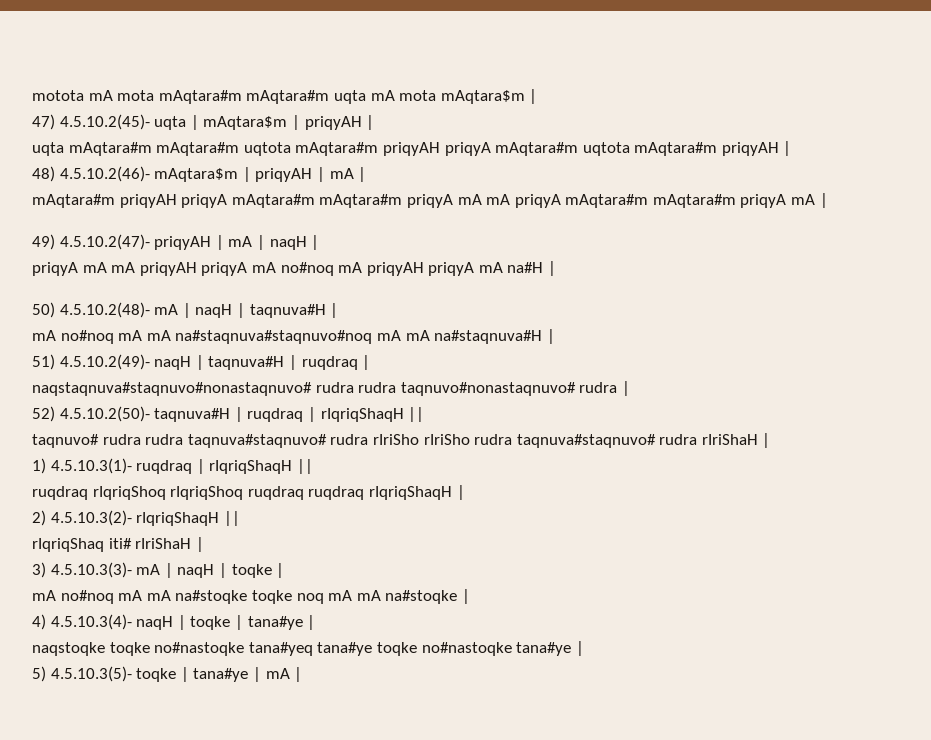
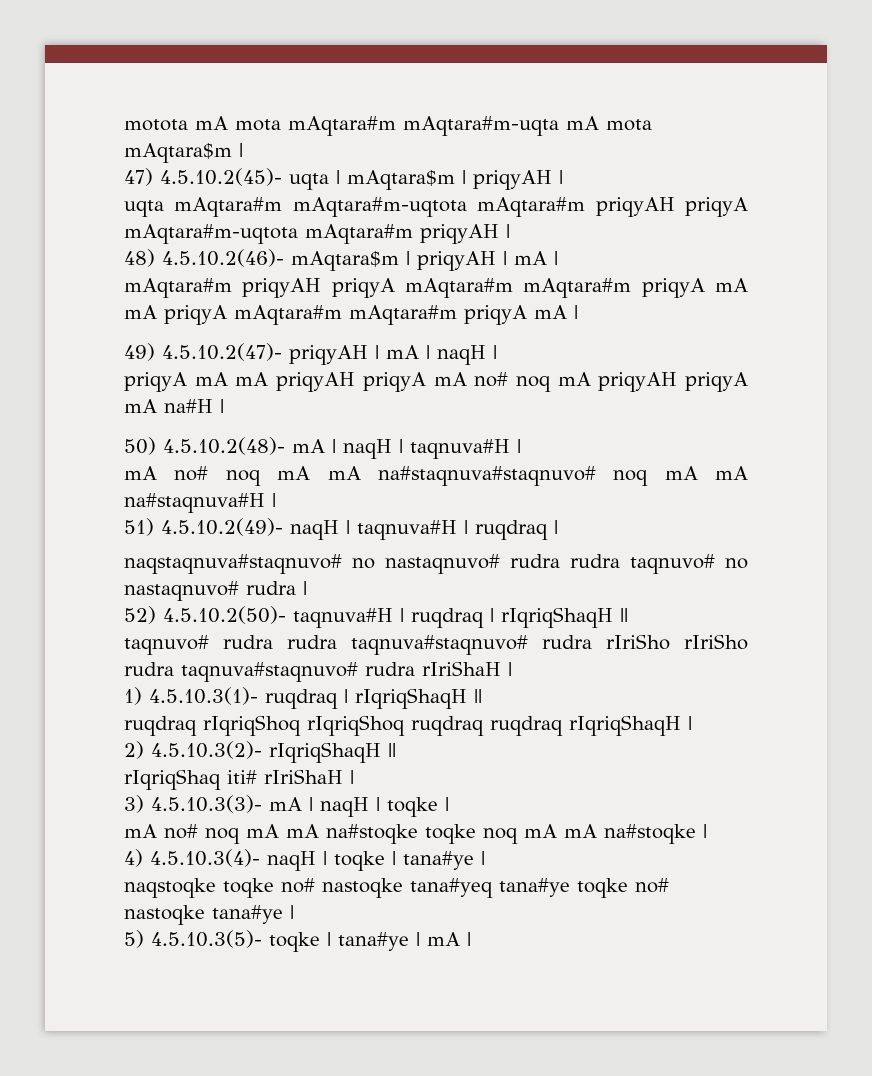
- motota mA mota mAqtara#m mAqtara#m uqta mA mota mAqtara$m |
+ motota mA mota mAqtara#m mAqtara#m-uqta mA mota mAqtara$m |
- uqta mAqtara#m mAqtara#m uqtota mAqtara#m priqyAH priqyA mAqtara#m uqtota mAqtara#m priqyAH |
+ uqta mAqtara#m mAqtara#m-uqtota mAqtara#m priqyAH priqyA mAqtara#m-uqtota mAqtara#m priqyAH |
- priqyA mA mA priqyAH priqyA mA no#noq mA priqyAH priqyA mA na#H |
+ priqyA mA mA priqyAH priqyA mA no# noq mA priqyAH priqyA mA na#H |
- mA no#noq mA mA na#staqnuva#staqnuvo#noq mA mA na#staqnuva#H |
+ mA no# noq mA mA na#staqnuva#staqnuvo# noq mA mA na#staqnuva#H |
- naqstaqnuva#staqnuvo#nonastaqnuvo# rudra rudra taqnuvo#nonastaqnuvo# rudra |
+ naqstaqnuva#staqnuvo# no nastaqnuvo# rudra rudra taqnuvo# no nastaqnuvo# rudra |
- mA no#noq mA mA na#stoqke toqke noq mA mA na#stoqke |
+ mA no# noq mA mA na#stoqke toqke noq mA mA na#stoqke |
- naqstoqke toqke no#nastoqke tana#yeq tana#ye toqke no#nastoqke tana#ye |
+ naqstoqke toqke no# nastoqke tana#yeq tana#ye toqke no# nastoqke tana#ye |

